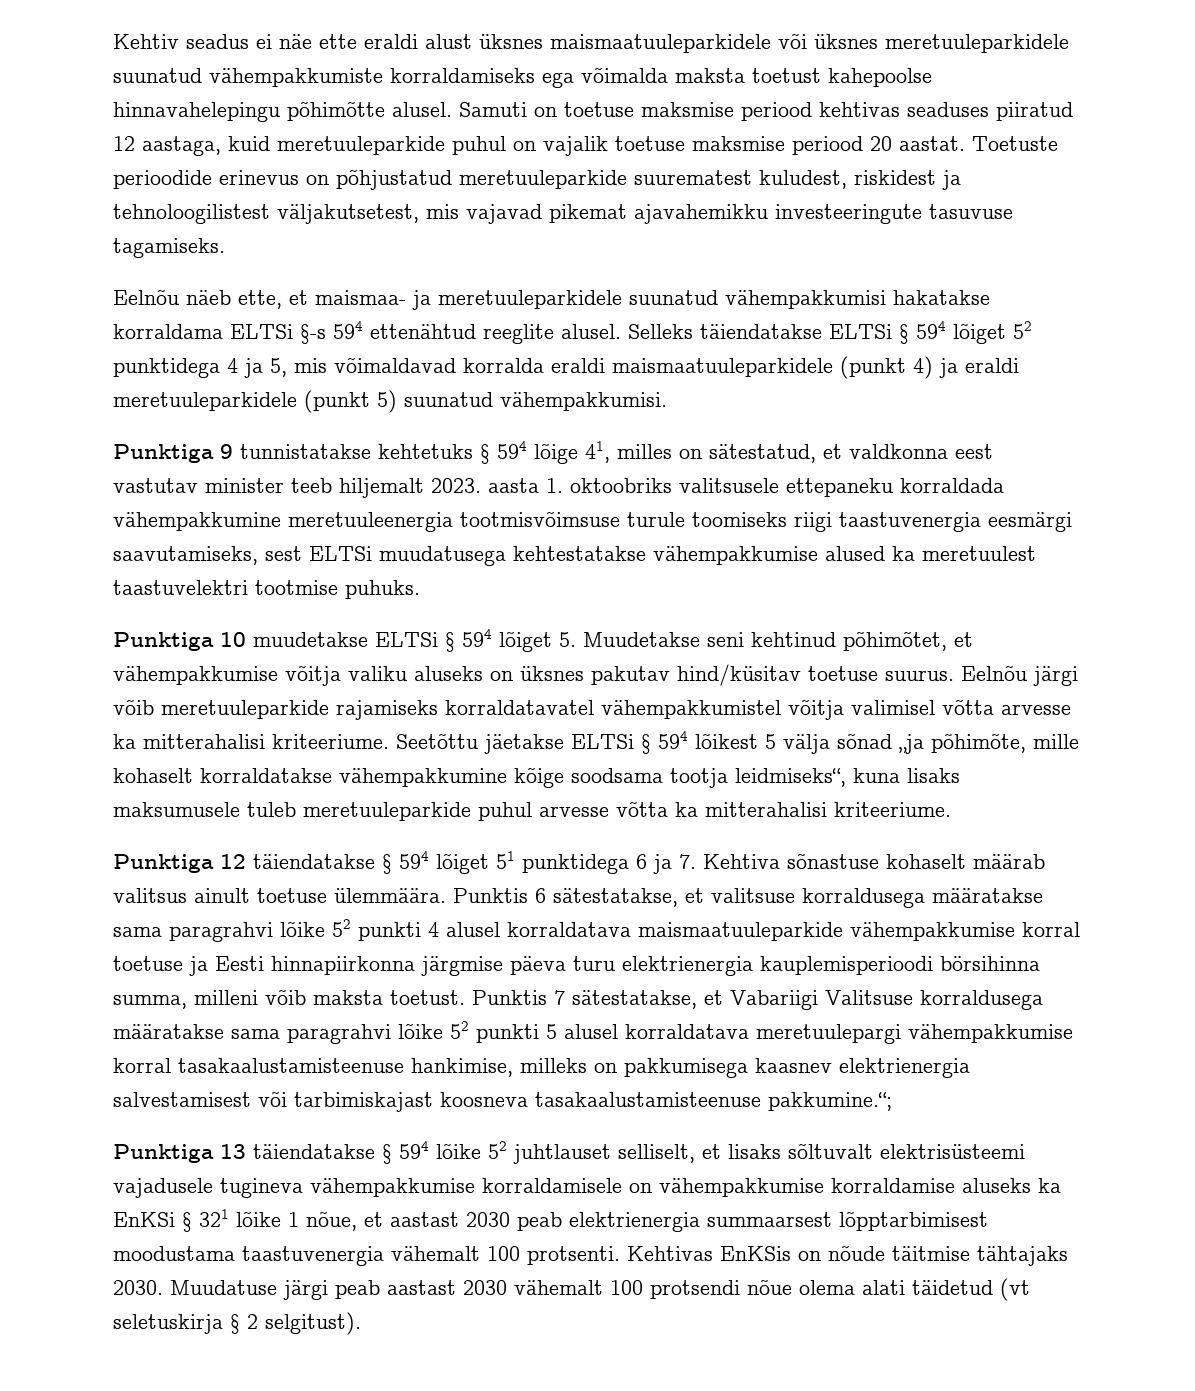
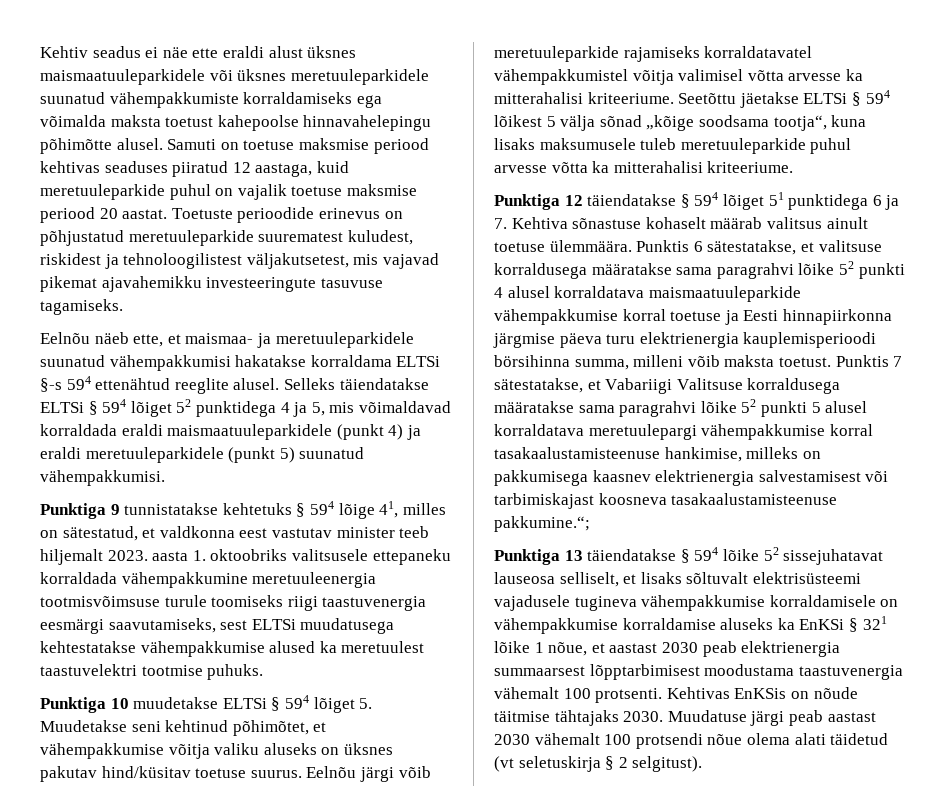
- Selleks täiendatakse ELTSi § 594 lõiget 52 punktidega 4 ja 5, mis võimaldavad korralda eraldi maismaatuuleparkidele (punkt 4) ja eraldi meretuuleparkidele (punkt 5) suunatud vähempakkumisi.
+ Selleks täiendatakse ELTSi § 594 lõiget 52 punktidega 4 ja 5, mis võimaldavad korraldada eraldi maismaatuuleparkidele (punkt 4) ja eraldi meretuuleparkidele (punkt 5) suunatud vähempakkumisi.
- Seetõttu jäetakse ELTSi § 594 lõikest 5 välja sõnad „ja põhimõte, mille kohaselt korraldatakse vähempakkumine kõige soodsama tootja leidmiseks“, kuna lisaks maksumusele tuleb meretuuleparkide puhul arvesse võtta ka mitterahalisi kriteeriume.
+ Seetõttu jäetakse ELTSi § 594 lõikest 5 välja sõnad „kõige soodsama tootja“, kuna lisaks maksumusele tuleb meretuuleparkide puhul arvesse võtta ka mitterahalisi kriteeriume.
- Punktiga 13 täiendatakse § 594 lõike 52 juhtlauset selliselt, et lisaks sõltuvalt elektrisüsteemi vajadusele tugineva vähempakkumise korraldamisele on vähempakkumise korraldamise aluseks ka EnKSi § 321 lõike 1 nõue, et aastast 2030 peab elektrienergia summaarsest lõpptarbimisest moodustama taastuvenergia vähemalt 100 protsenti.
+ Punktiga 13 täiendatakse § 594 lõike 52 sissejuhatavat lauseosa selliselt, et lisaks sõltuvalt elektrisüsteemi vajadusele tugineva vähempakkumise korraldamisele on vähempakkumise korraldamise aluseks ka EnKSi § 321 lõike 1 nõue, et aastast 2030 peab elektrienergia summaarsest lõpptarbimisest moodustama taastuvenergia vähemalt 100 protsenti.

